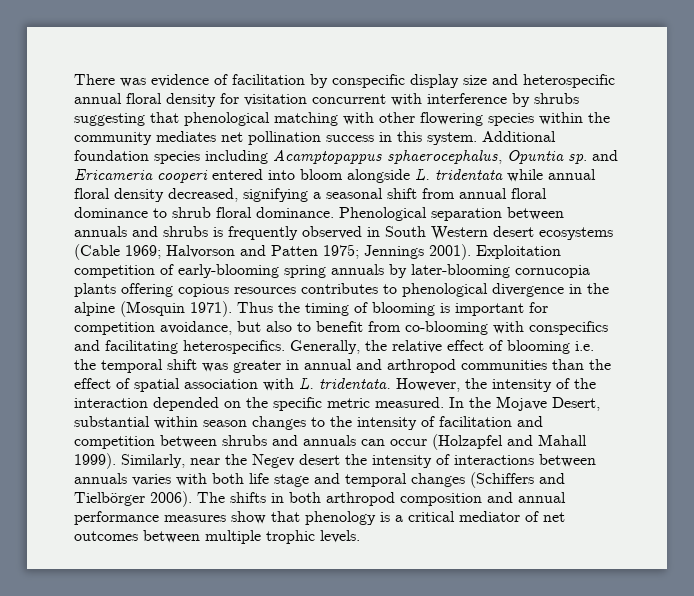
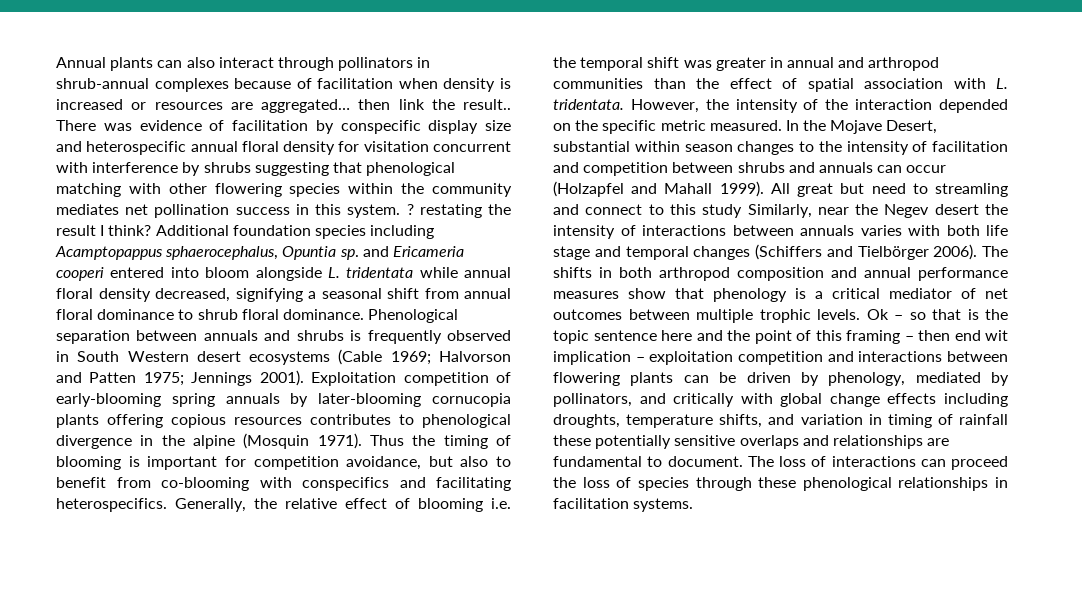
+ Annual plants can also interact through pollinators in shrub-annual complexes because of facilitation when density is increased or resources are aggregated… then link the result..
+ ? restating the result I think?
- Similarly, near the Negev desert the intensity of interactions between annuals varies with both life stage and temporal changes (Schiffers and Tielbörger 2006).
+ All great but need to streamling and connect to this study Similarly, near the Negev desert the intensity of interactions between annuals varies with both life stage and temporal changes (Schiffers and Tielbörger 2006).
+ Ok – so that is the topic sentence here and the point of this framing – then end wit implication – exploitation competition and interactions between flowering plants can be driven by phenology, mediated by pollinators, and critically with global change effects including droughts, temperature shifts, and variation in timing of rainfall these potentially sensitive overlaps and relationships are fundamental to document. The loss of interactions can proceed the loss of species through these phenological relationships in facilitation systems.

